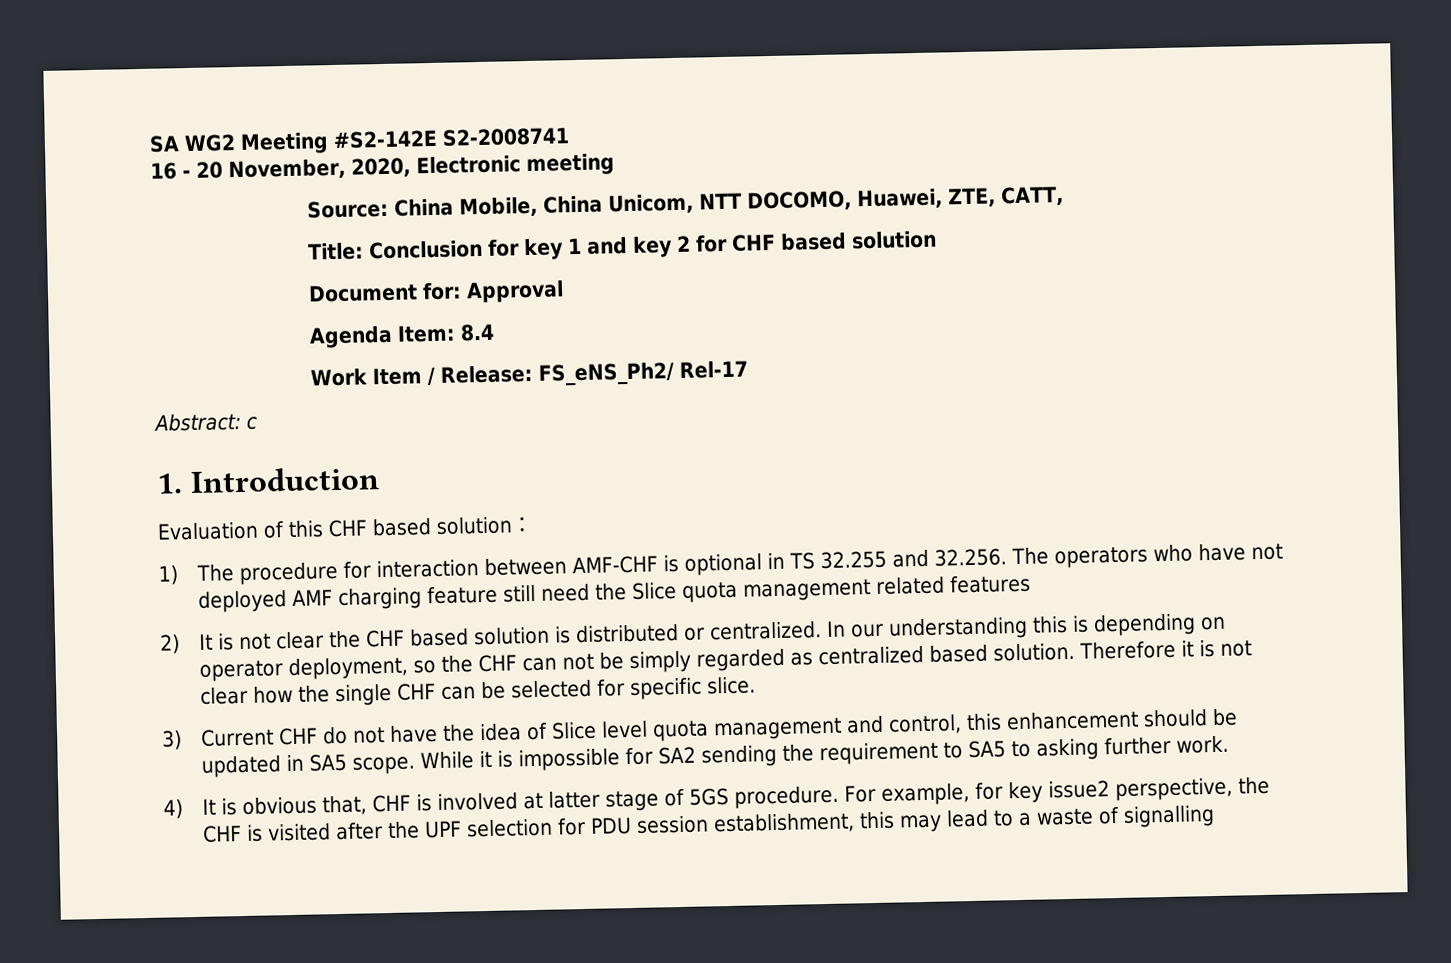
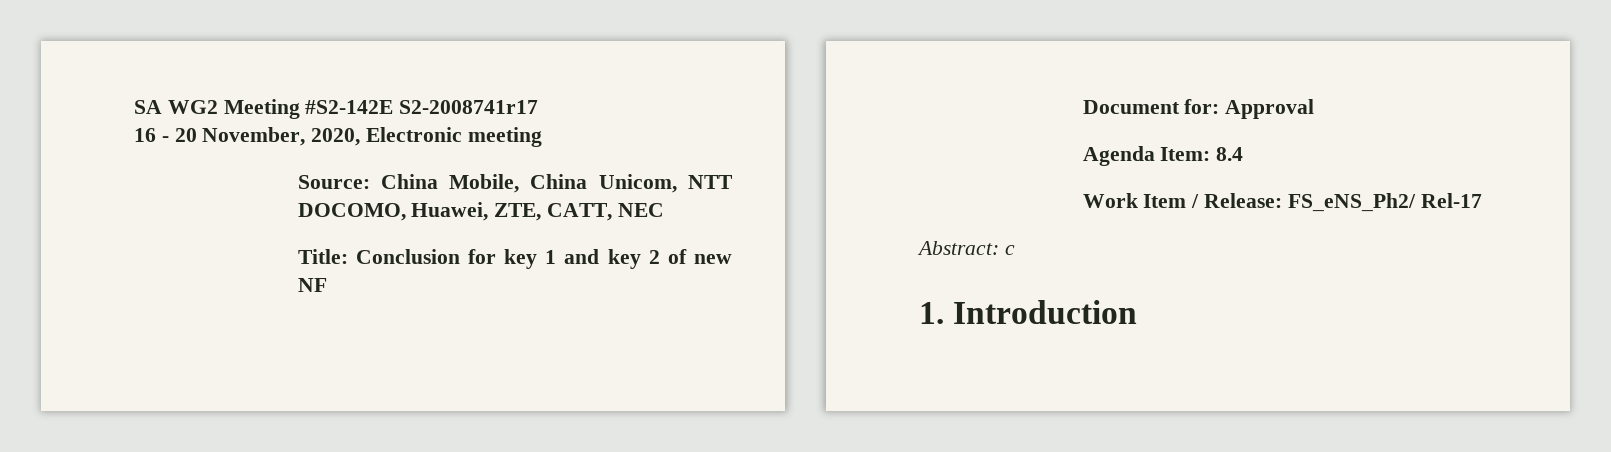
- SA WG2 Meeting #S2-142E S2-2008741
+ SA WG2 Meeting #S2-142E S2-2008741r17
- Source: China Mobile, China Unicom, NTT DOCOMO, Huawei, ZTE, CATT,
+ Source: China Mobile, China Unicom, NTT DOCOMO, Huawei, ZTE, CATT, NEC
- Title: Conclusion for key 1 and key 2 for CHF based solution
+ Title: Conclusion for key 1 and key 2 of new NF
- Evaluation of this CHF based solution：
- 1) The procedure for interaction between AMF-CHF is optional in TS 32.255 and 32.256. The operators who have not deployed AMF charging feature still need the Slice quota management related features
- 2) It is not clear the CHF based solution is distributed or centralized. In our understanding this is depending on operator deployment, so the CHF can not be simply regarded as centralized based solution. Therefore it is not clear how the single CHF can be selected for specific slice.
- 3) Current CHF do not have the idea of Slice level quota management and control, this enhancement should be updated in SA5 scope. While it is impossible for SA2 sending the requirement to SA5 to asking further work.
- 4) It is obvious that, CHF is involved at latter stage of 5GS procedure. For example, for key issue2 perspective, the CHF is visited after the UPF selection for PDU session establishment, this may lead to a waste of signalling

